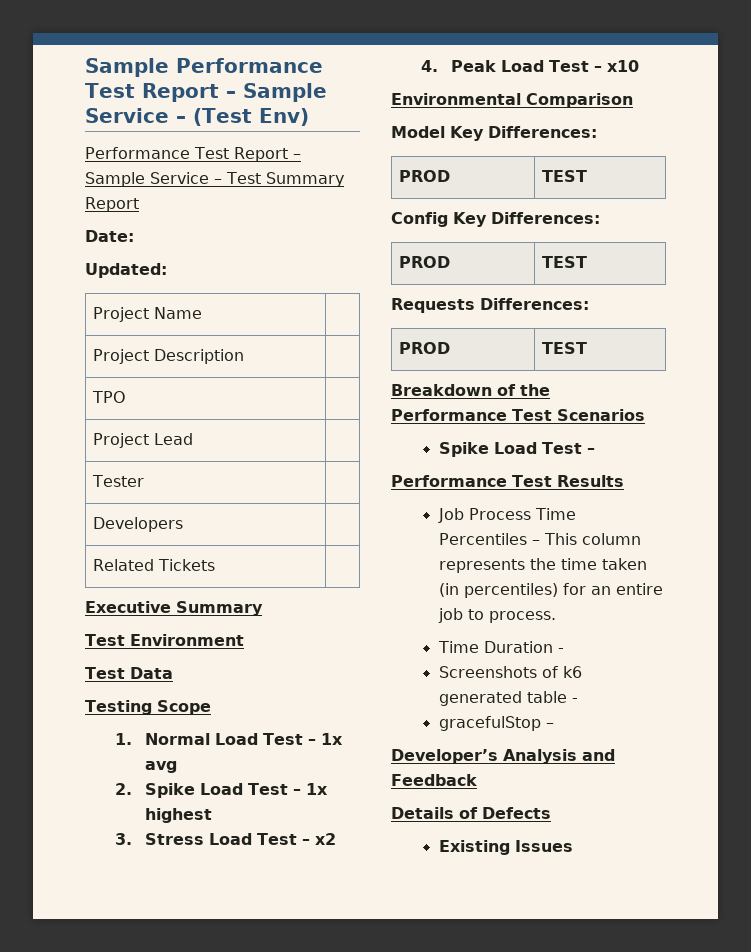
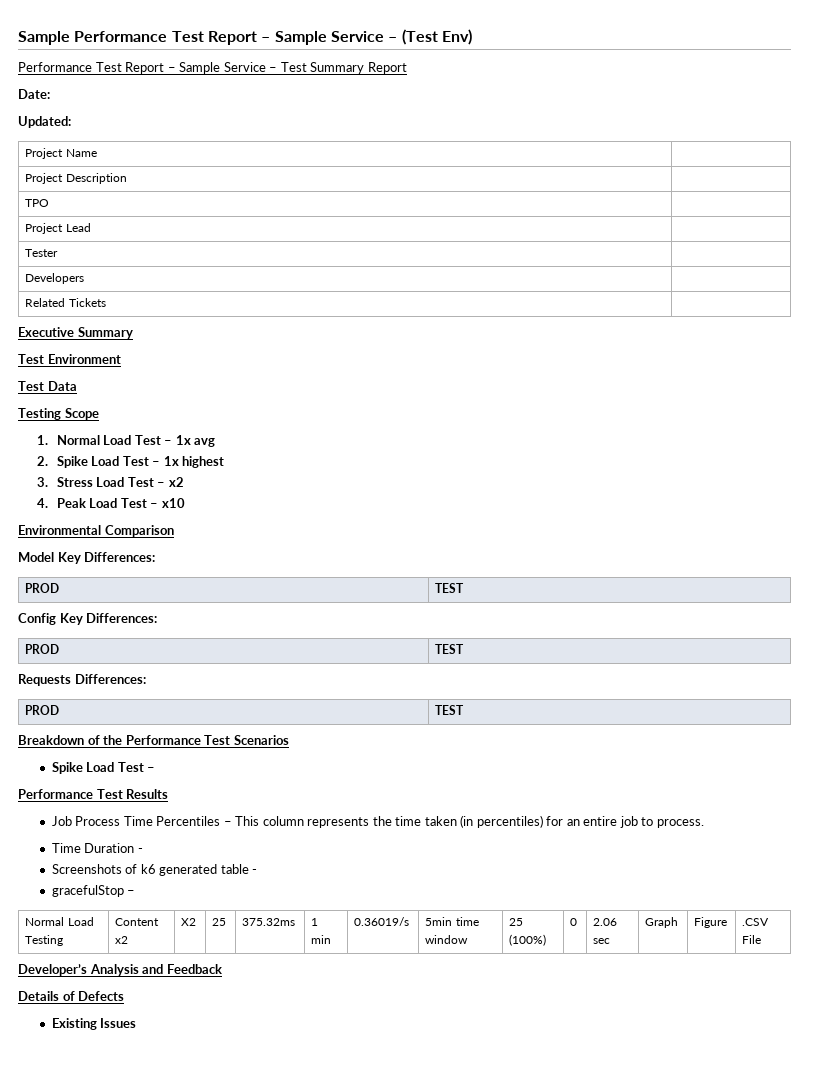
+ Normal Load Testing | Content x2 | X2 | 25 | 375.32ms | 1 min | 0.36019/s | 5min time window | 25 (100%) | 0 | 2.06 sec | Graph | Figure | .CSV File

